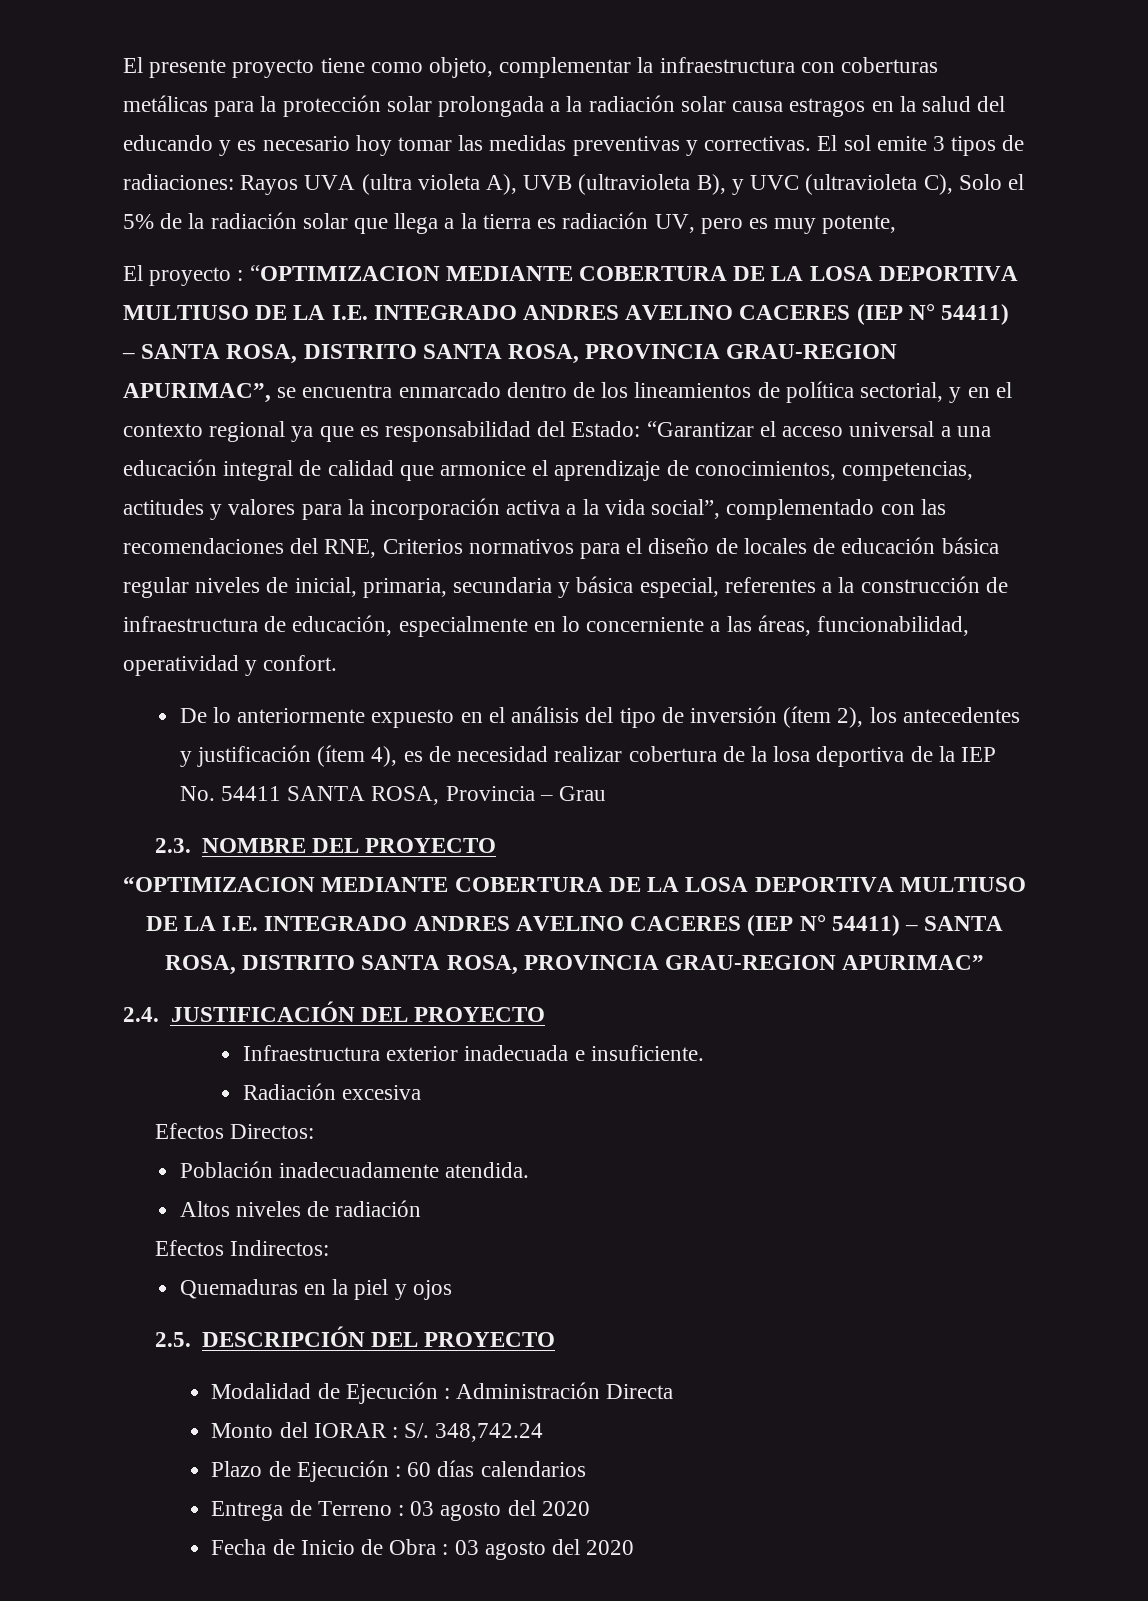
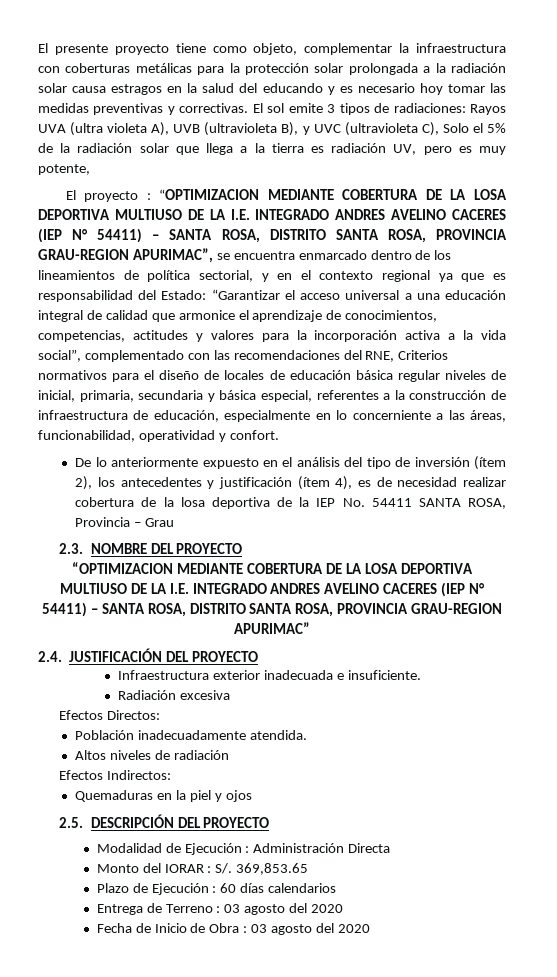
- Monto del IORAR : S/. 348,742.24
+ Monto del IORAR : S/. 369,853.65

